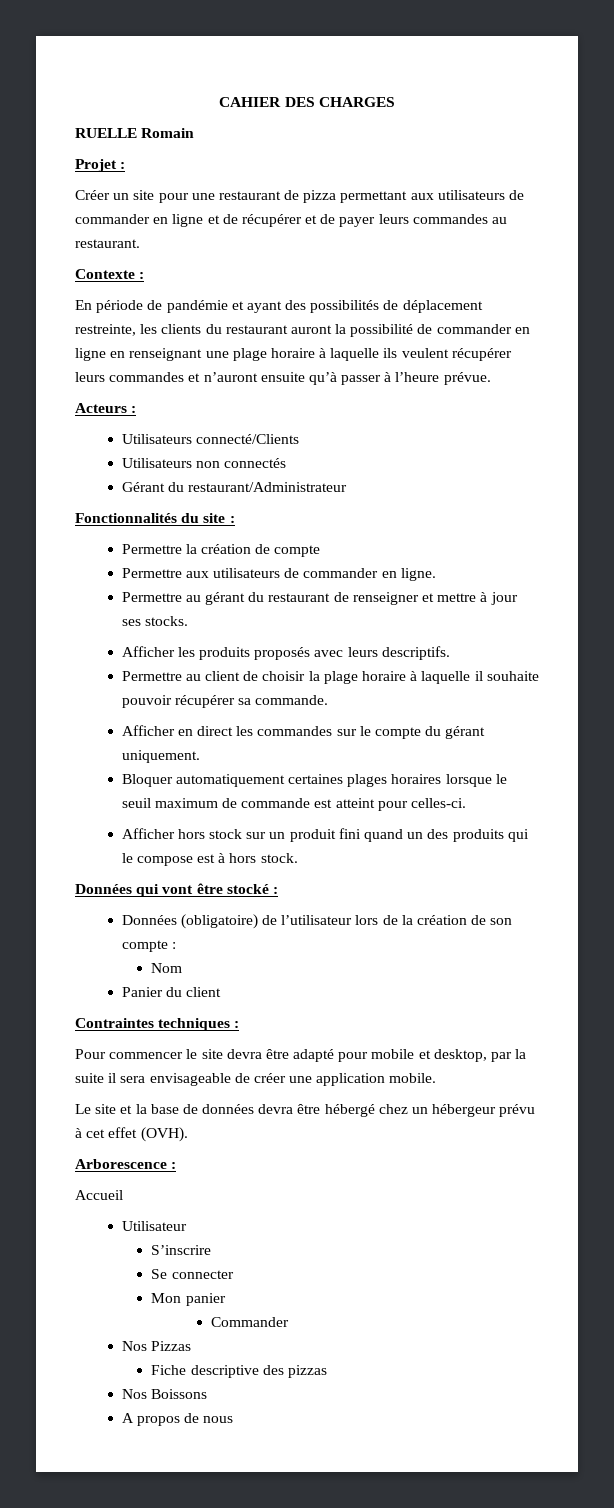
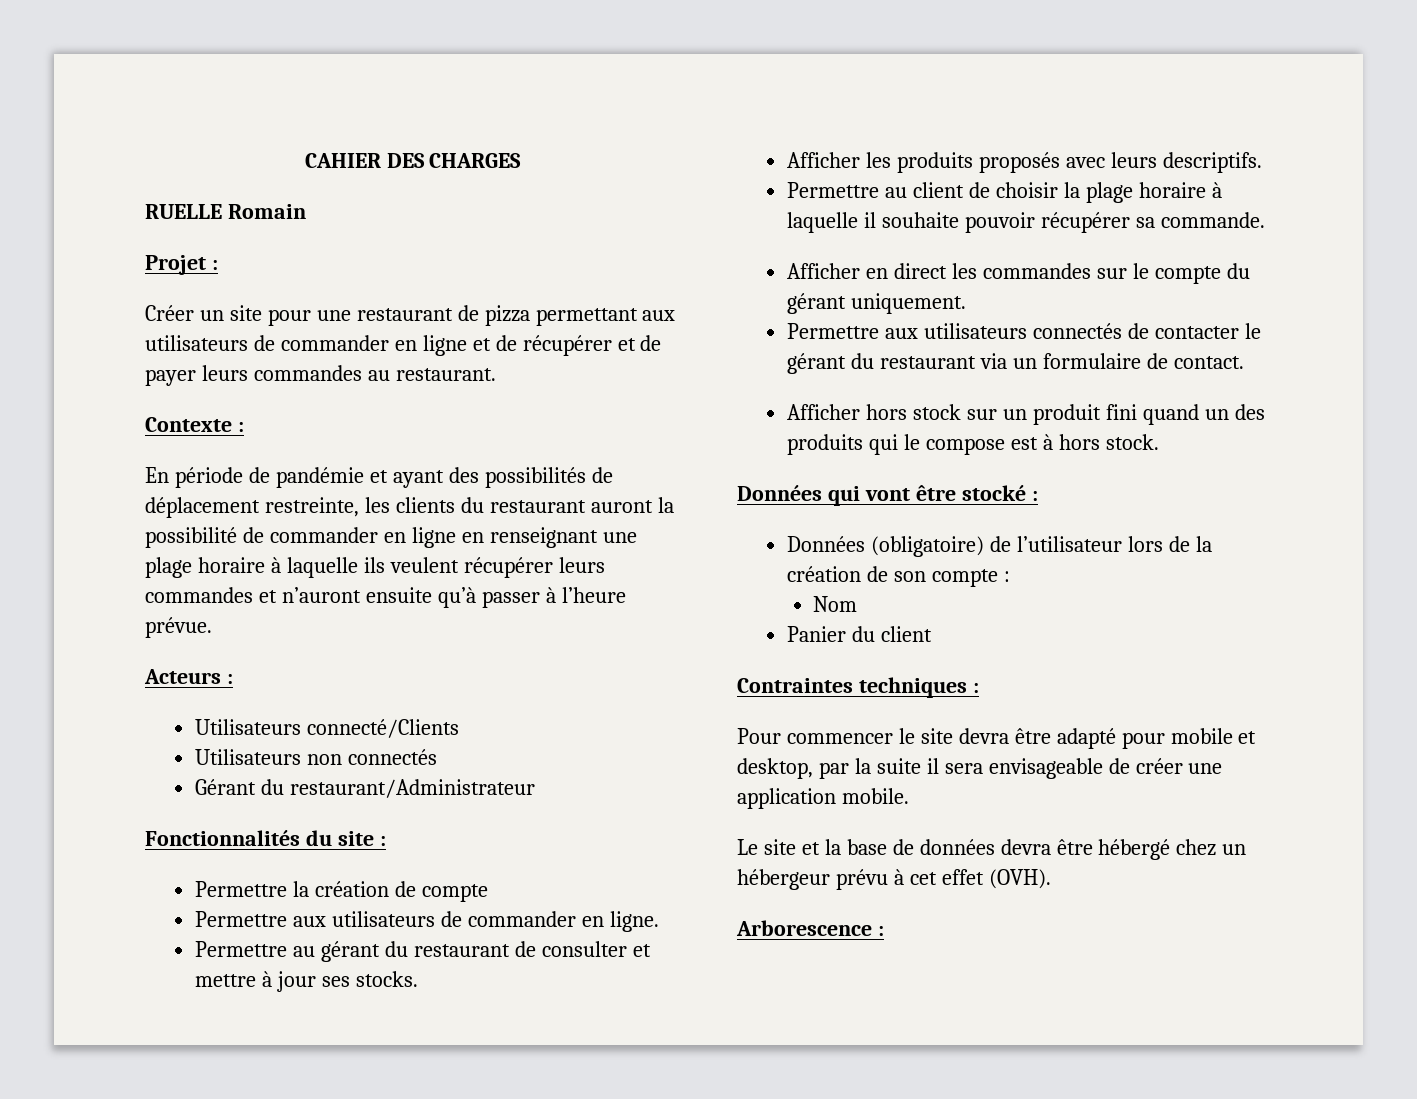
- Permettre au gérant du restaurant de renseigner et mettre à jour ses stocks.
+ Permettre au gérant du restaurant de consulter et mettre à jour ses stocks.
- Bloquer automatiquement certaines plages horaires lorsque le seuil maximum de commande est atteint pour celles-ci.
+ Permettre aux utilisateurs connectés de contacter le gérant du restaurant via un formulaire de contact.
- Accueil
- Utilisateur
- S’inscrire
- Se connecter
- Mon panier
- Commander
- Nos Pizzas
- Fiche descriptive des pizzas
- Nos Boissons
- A propos de nous

